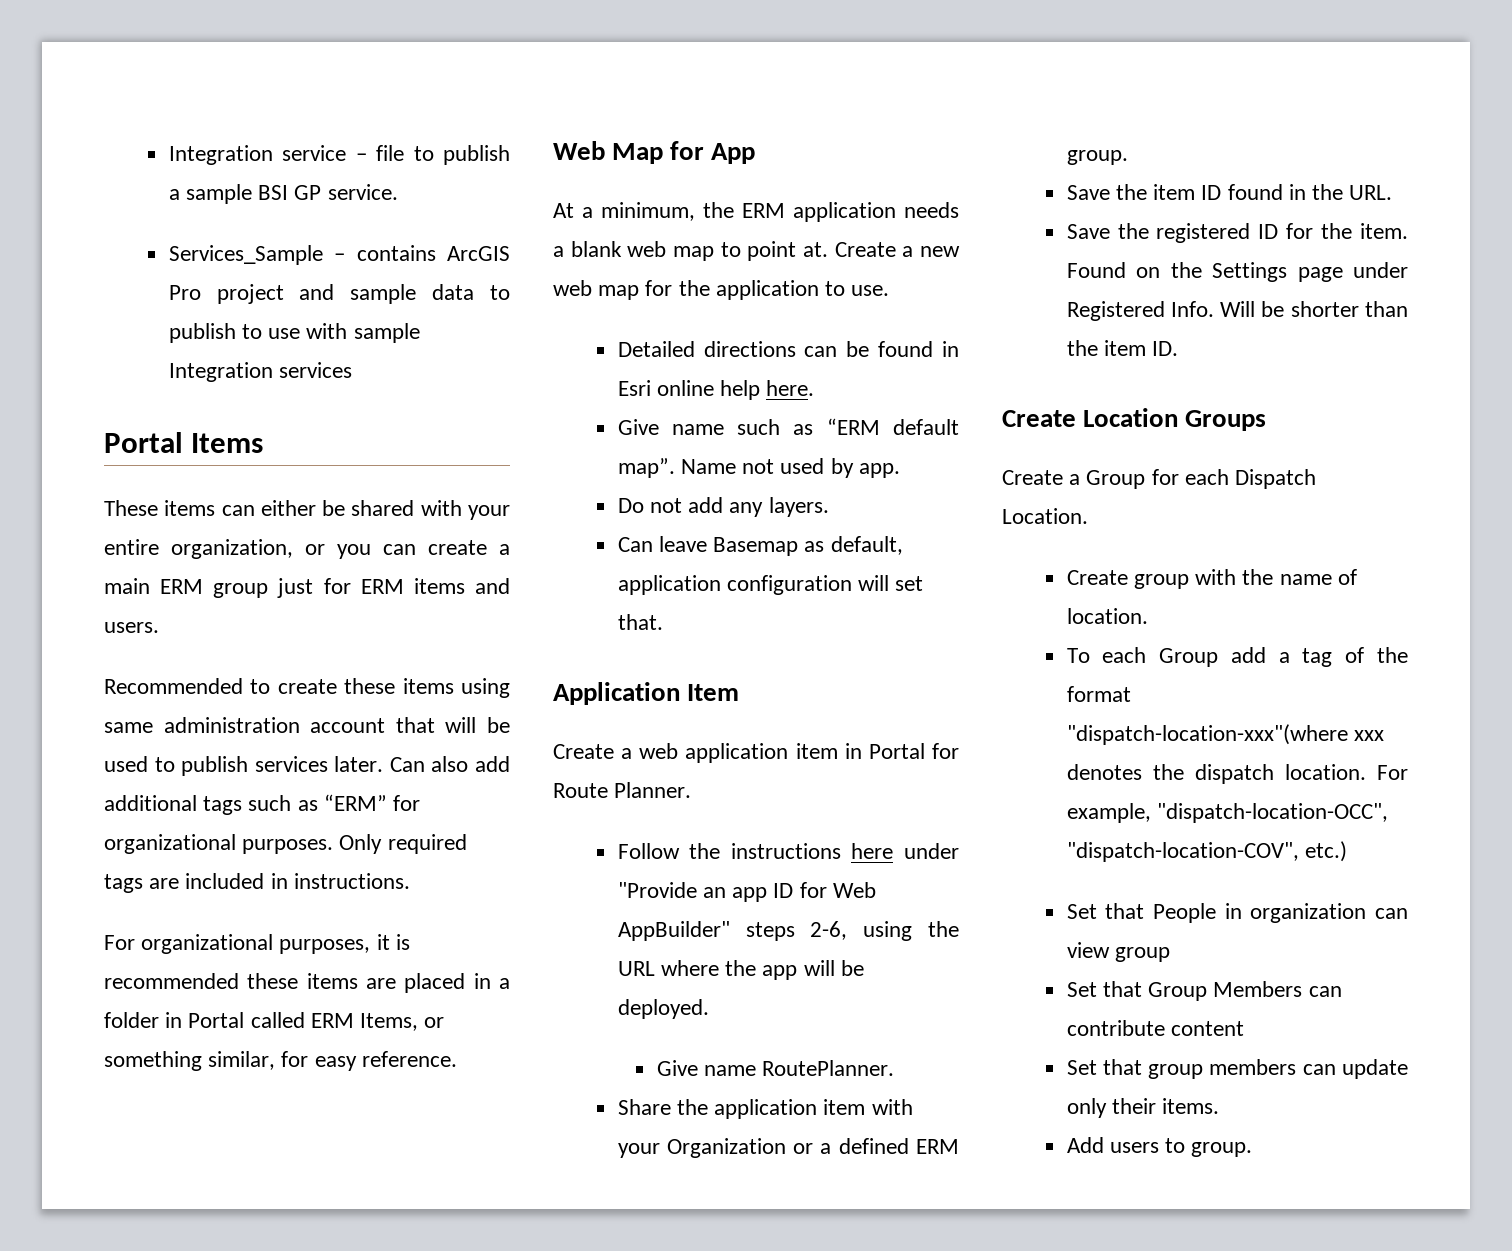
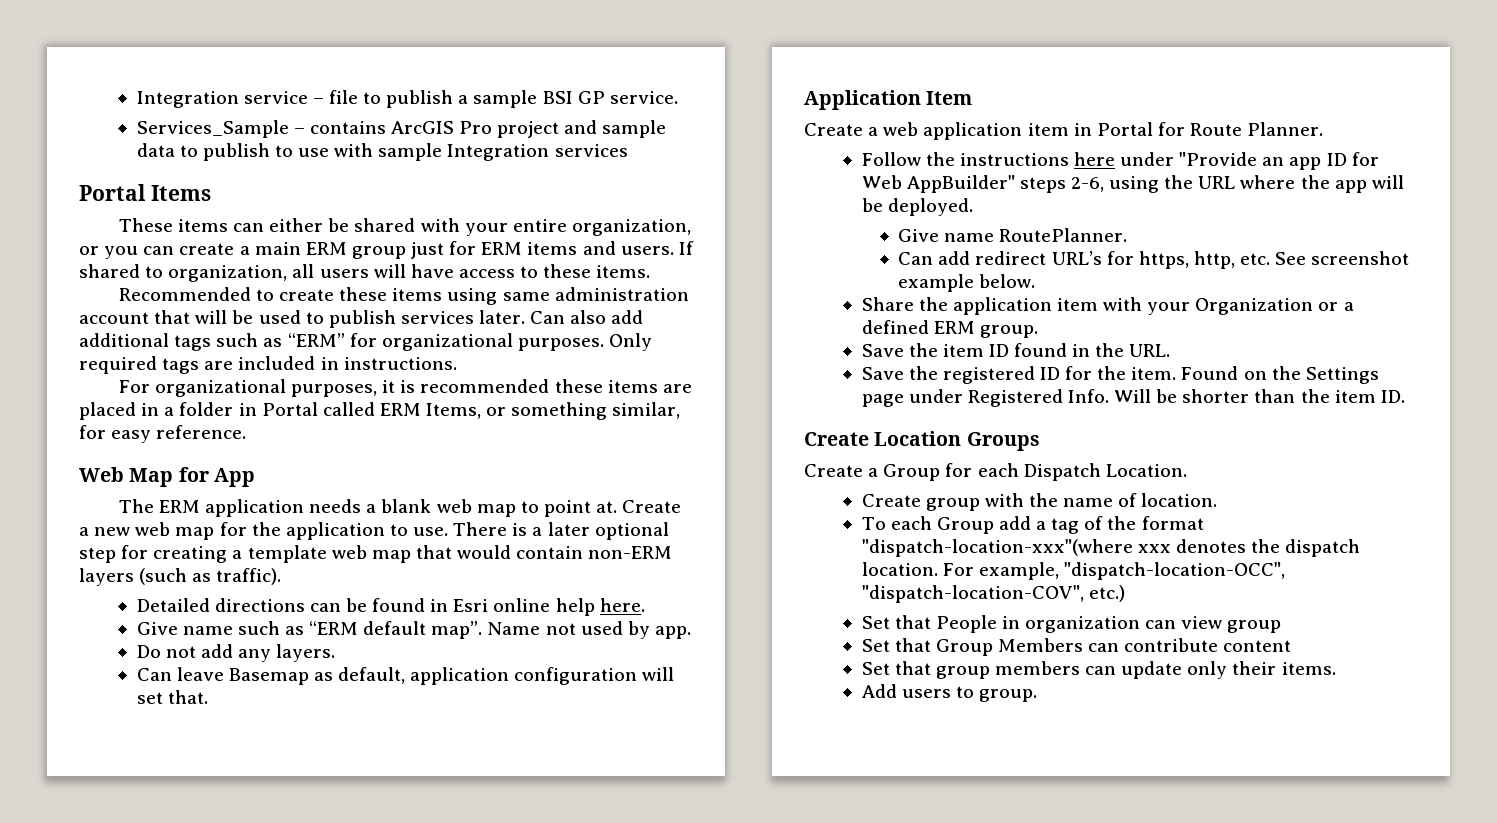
+ If shared to organization, all users will have access to these items.
- At a minimum, the ERM application needs a blank web map to point at.
+ The ERM application needs a blank web map to point at.
+ There is a later optional step for creating a template web map that would contain non-ERM layers (such as traffic).
+ Can add redirect URL’s for https, http, etc. See screenshot example below.

